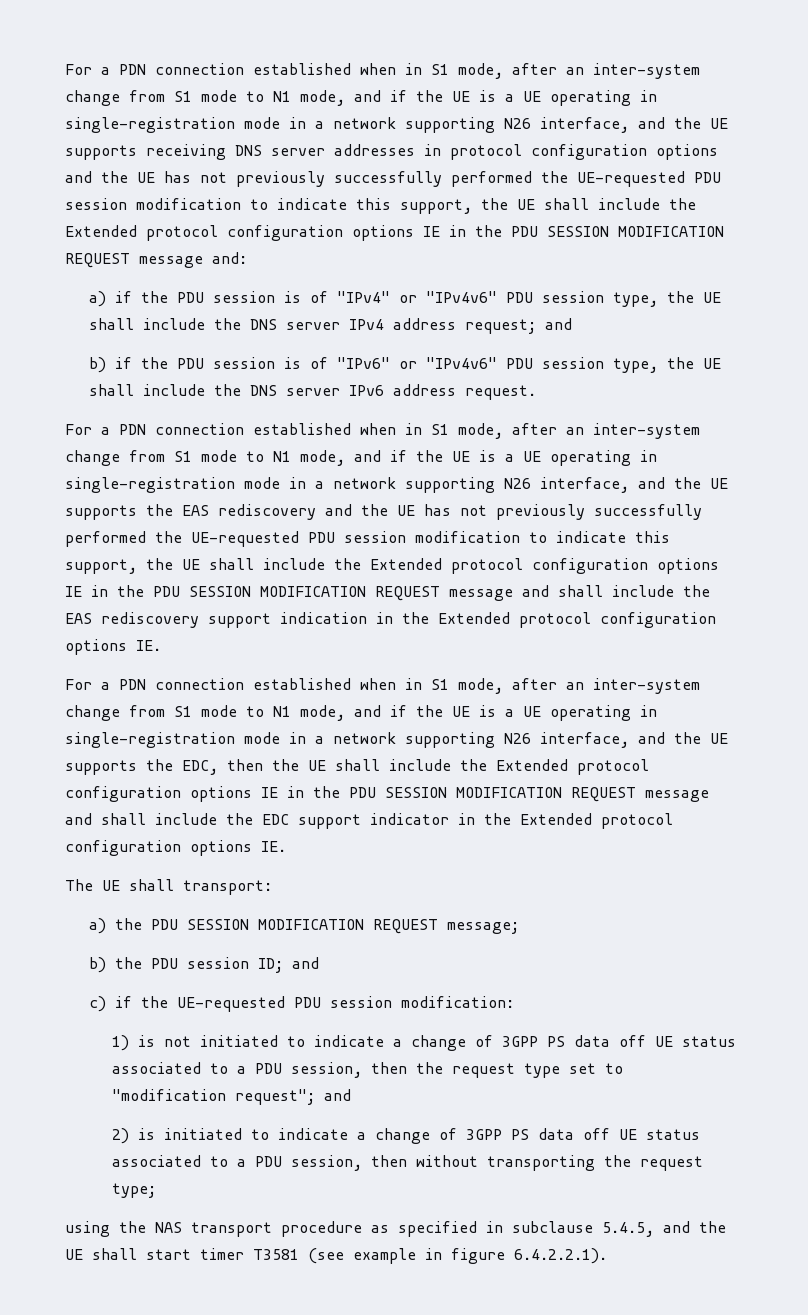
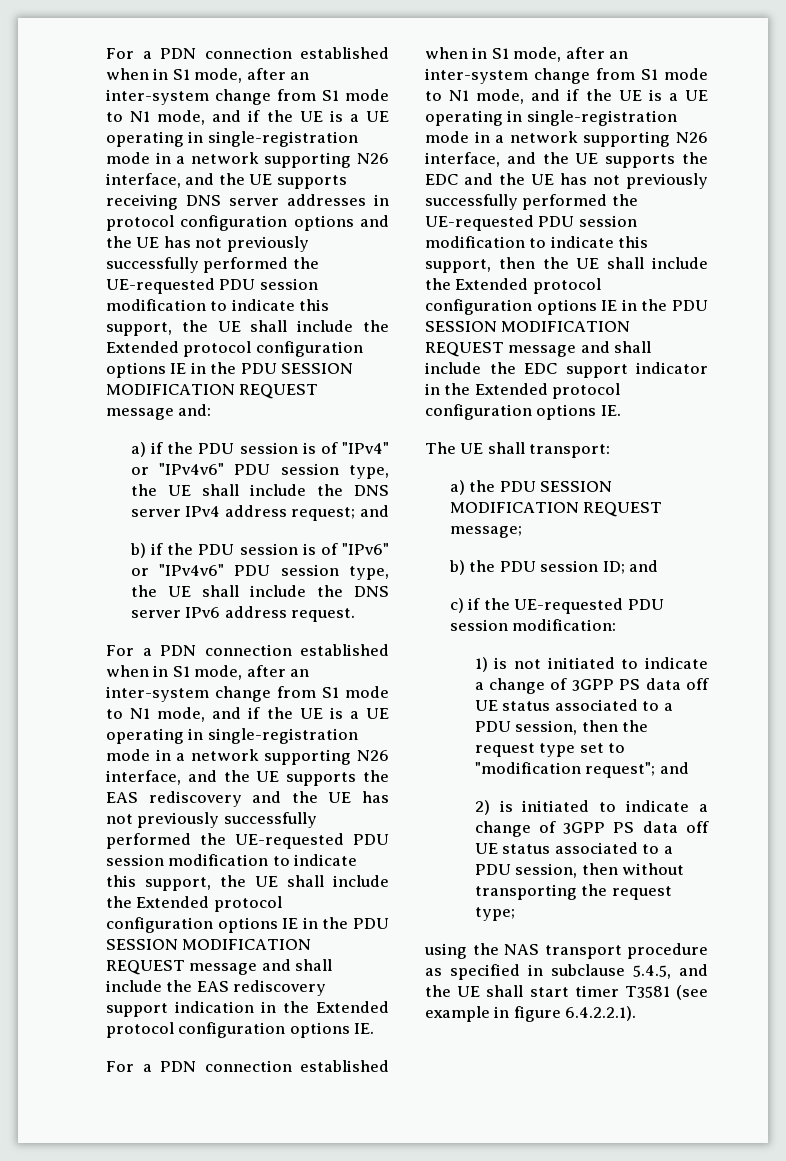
- For a PDN connection established when in S1 mode, after an inter-system change from S1 mode to N1 mode, and if the UE is a UE operating in single-registration mode in a network supporting N26 interface, and the UE supports the EDC, then the UE shall include the Extended protocol configuration options IE in the PDU SESSION MODIFICATION REQUEST message and shall include the EDC support indicator in the Extended protocol configuration options IE.
+ For a PDN connection established when in S1 mode, after an inter-system change from S1 mode to N1 mode, and if the UE is a UE operating in single-registration mode in a network supporting N26 interface, and the UE supports the EDC and the UE has not previously successfully performed the UE-requested PDU session modification to indicate this support, then the UE shall include the Extended protocol configuration options IE in the PDU SESSION MODIFICATION REQUEST message and shall include the EDC support indicator in the Extended protocol configuration options IE.

